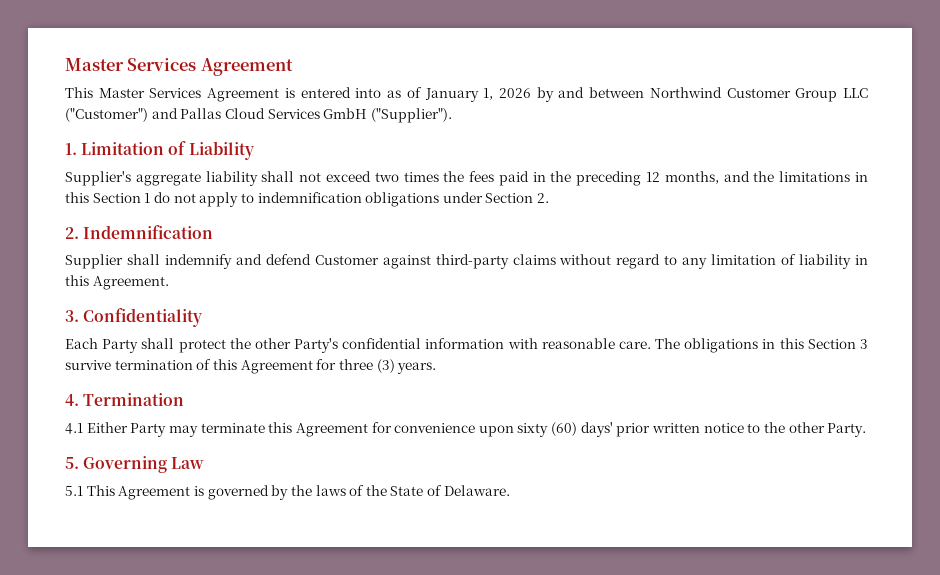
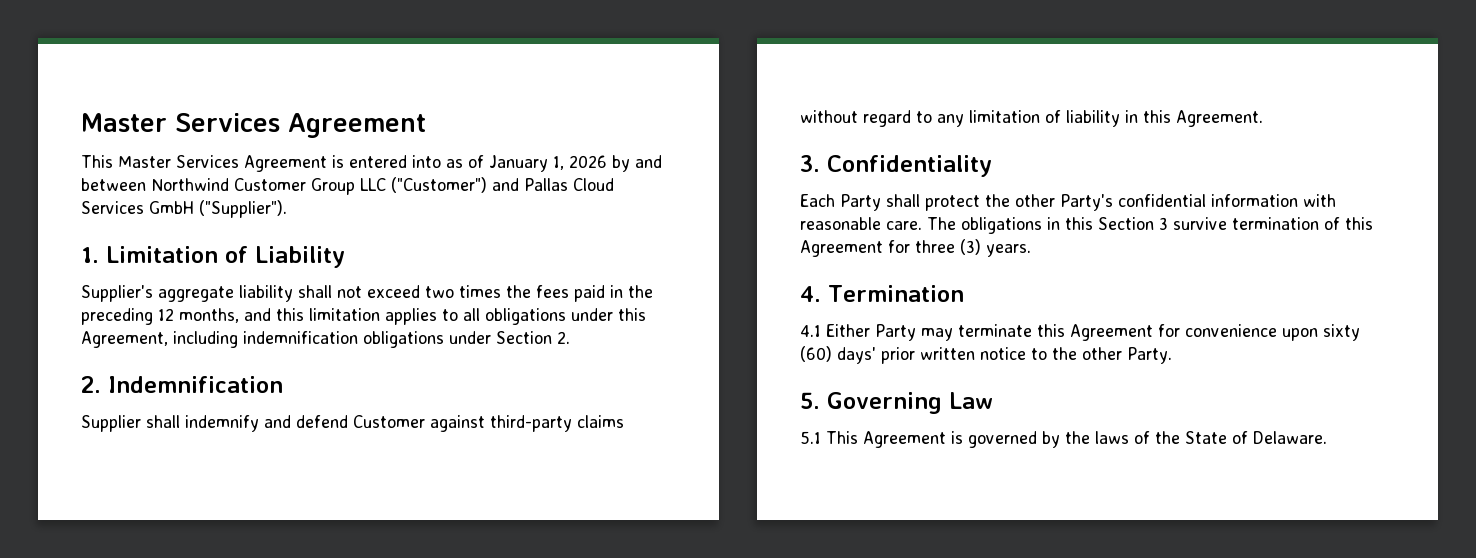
- Supplier's aggregate liability shall not exceed two times the fees paid in the preceding 12 months, and the limitations in this Section 1 do not apply to indemnification obligations under Section 2.
+ Supplier's aggregate liability shall not exceed two times the fees paid in the preceding 12 months, and this limitation applies to all obligations under this Agreement, including indemnification obligations under Section 2.

